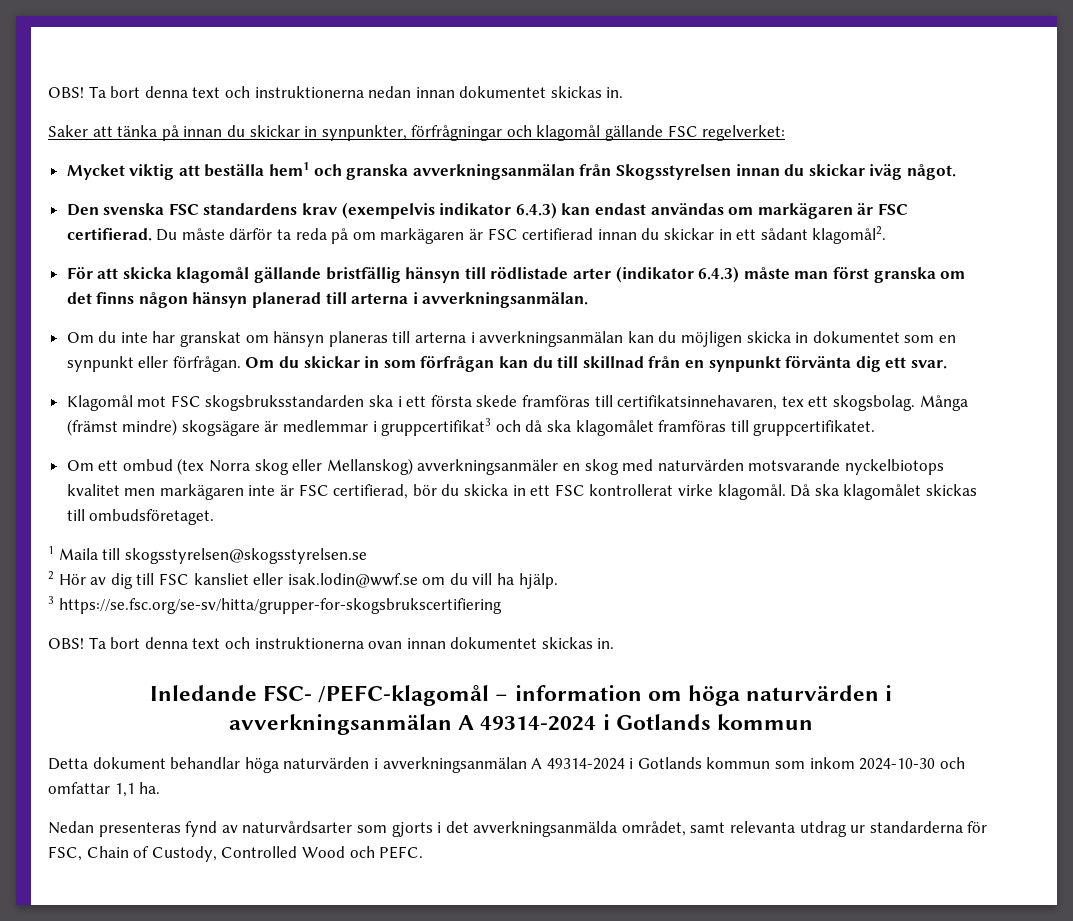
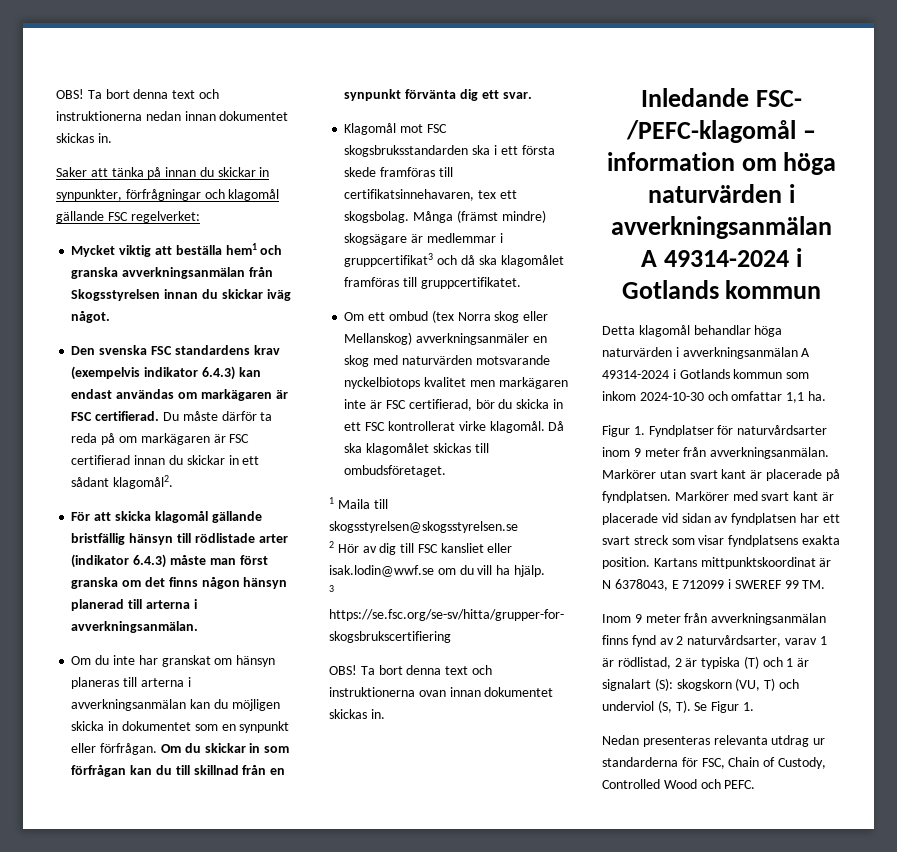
- Detta dokument behandlar höga naturvärden i avverkningsanmälan A 49314-2024 i Gotlands kommun som inkom 2024-10-30 och omfattar 1,1 ha.
+ Detta klagomål behandlar höga naturvärden i avverkningsanmälan A 49314-2024 i Gotlands kommun som inkom 2024-10-30 och omfattar 1,1 ha.
- Nedan presenteras fynd av naturvårdsarter som gjorts i det avverkningsanmälda området, samt relevanta utdrag ur standarderna för FSC, Chain of Custody, Controlled Wood och PEFC.
+ Figur 1. Fyndplatser för naturvårdsarter inom 9 meter från avverkningsanmälan. Markörer utan svart kant är placerade på fyndplatsen. Markörer med svart kant är placerade vid sidan av fyndplatsen har ett svart streck som visar fyndplatsens exakta position. Kartans mittpunktskoordinat är N 6378043, E 712099 i SWEREF 99 TM.
+ Inom 9 meter från avverkningsanmälan finns fynd av 2 naturvårdsarter, varav 1 är rödlistad, 2 är typiska (T) och 1 är signalart (S): skogskorn (VU, T) och underviol (S, T). Se Figur 1.
+ Nedan presenteras relevanta utdrag ur standarderna för FSC, Chain of Custody, Controlled Wood och PEFC.

